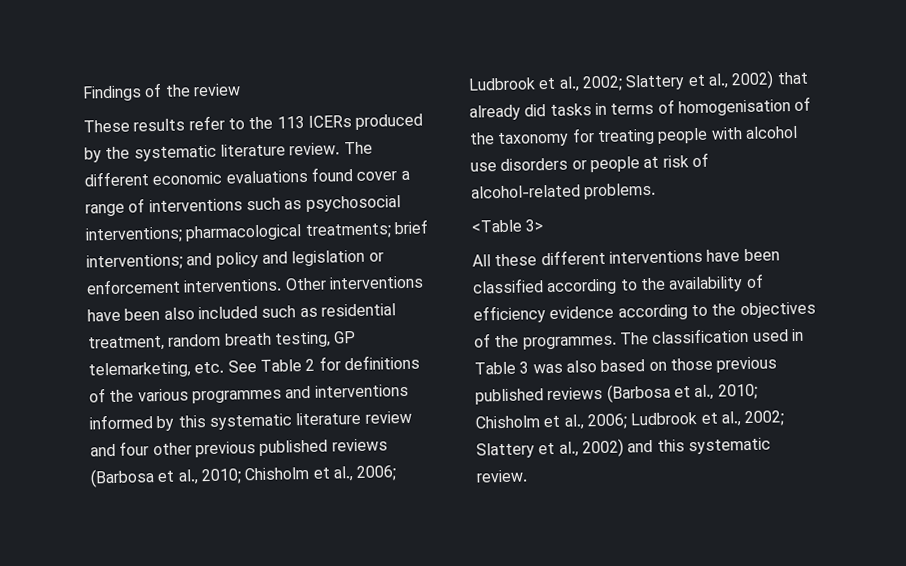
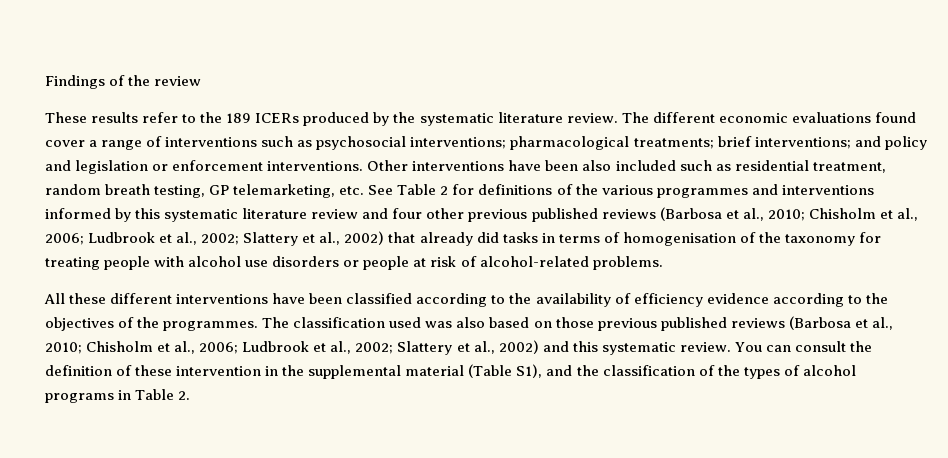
- These results refer to the 113 ICERs produced by the systematic literature review.
+ These results refer to the 189 ICERs produced by the systematic literature review.
- <Table 3>
- The classification used in Table 3 was also based on those previous published reviews (Barbosa et al., 2010; Chisholm et al., 2006; Ludbrook et al., 2002; Slattery et al., 2002) and this systematic review.
+ The classification used was also based on those previous published reviews (Barbosa et al., 2010; Chisholm et al., 2006; Ludbrook et al., 2002; Slattery et al., 2002) and this systematic review.
+ You can consult the definition of these intervention in the supplemental material (Table S1), and the classification of the types of alcohol programs in Table 2.

